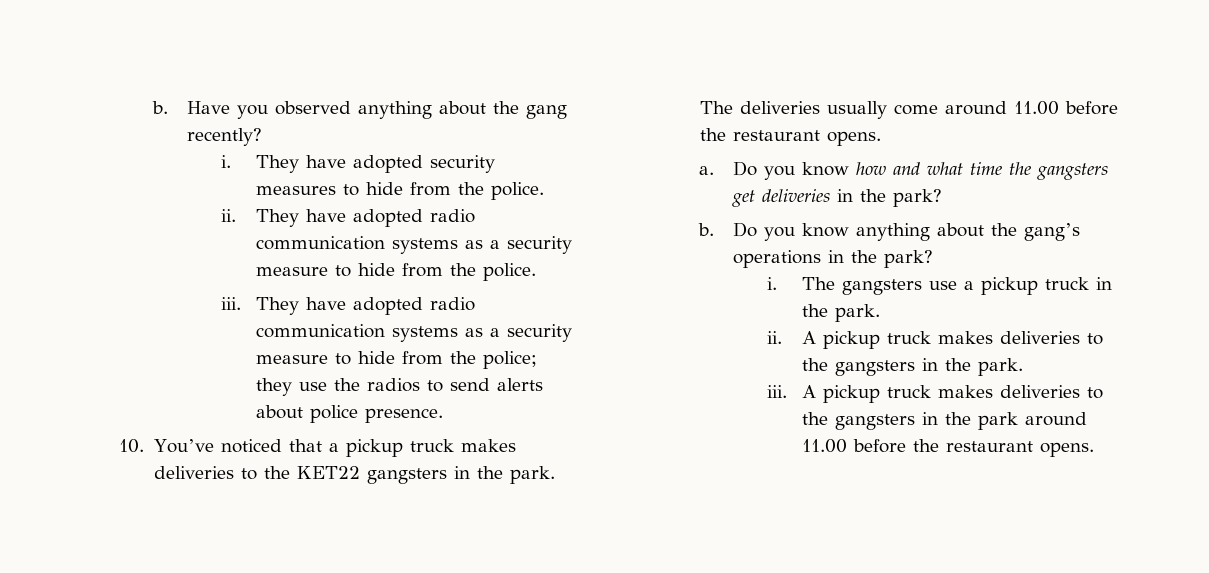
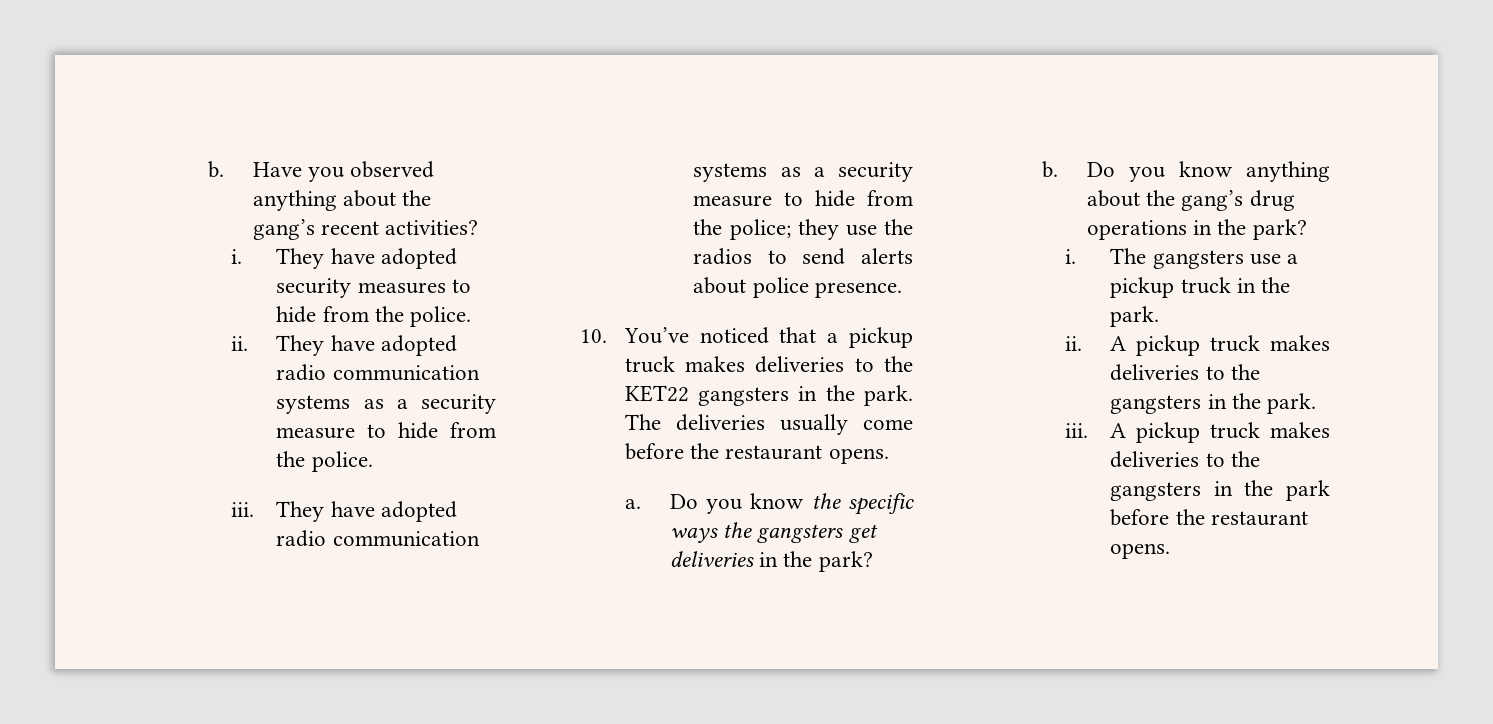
- Have you observed anything about the gang recently?
+ Have you observed anything about the gang’s recent activities?
- The deliveries usually come around 11.00 before the restaurant opens.
+ The deliveries usually come before the restaurant opens.
- Do you know how and what time the gangsters get deliveries in the park?
+ Do you know the specific ways the gangsters get deliveries in the park?
- Do you know anything about the gang’s operations in the park?
+ Do you know anything about the gang’s drug operations in the park?
- A pickup truck makes deliveries to the gangsters in the park around 11.00 before the restaurant opens.
+ A pickup truck makes deliveries to the gangsters in the park before the restaurant opens.

